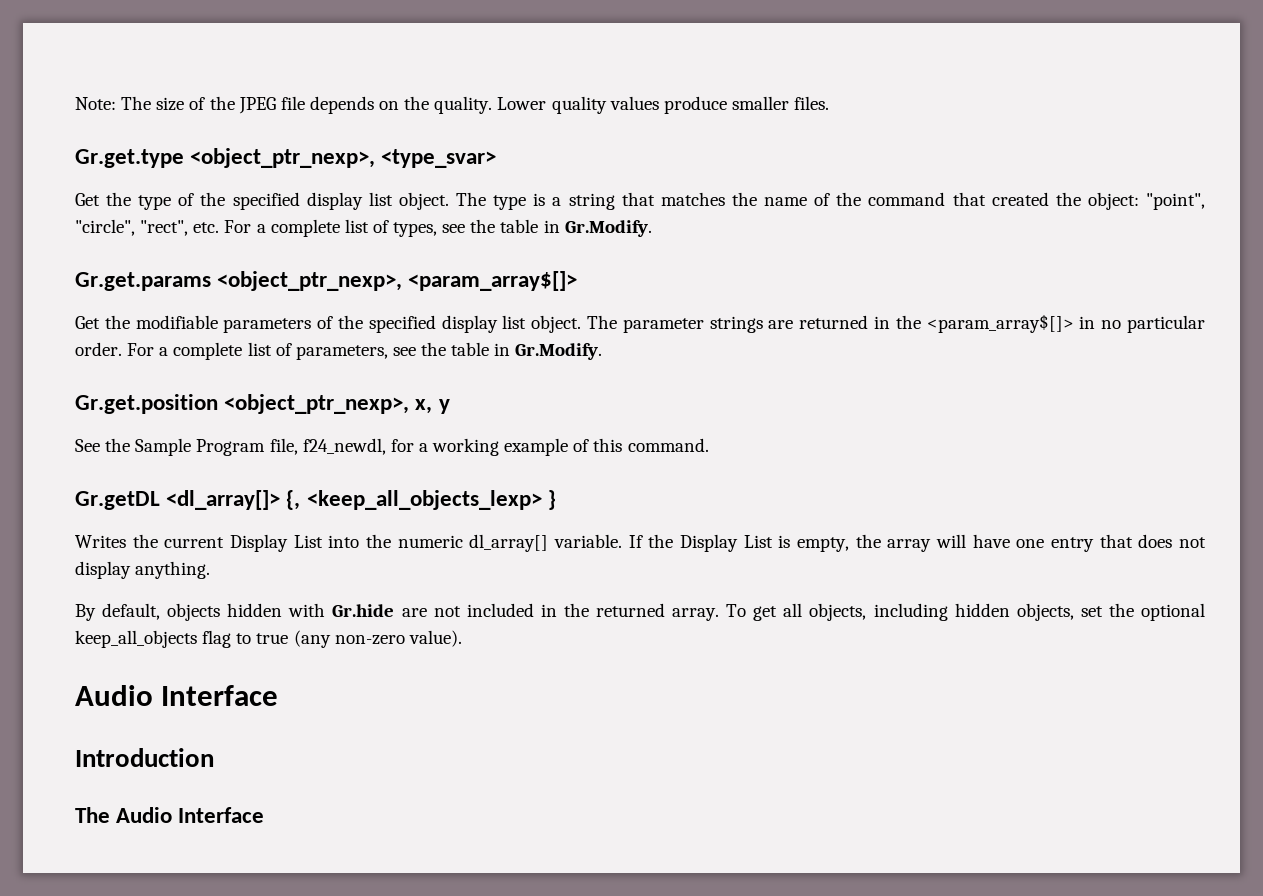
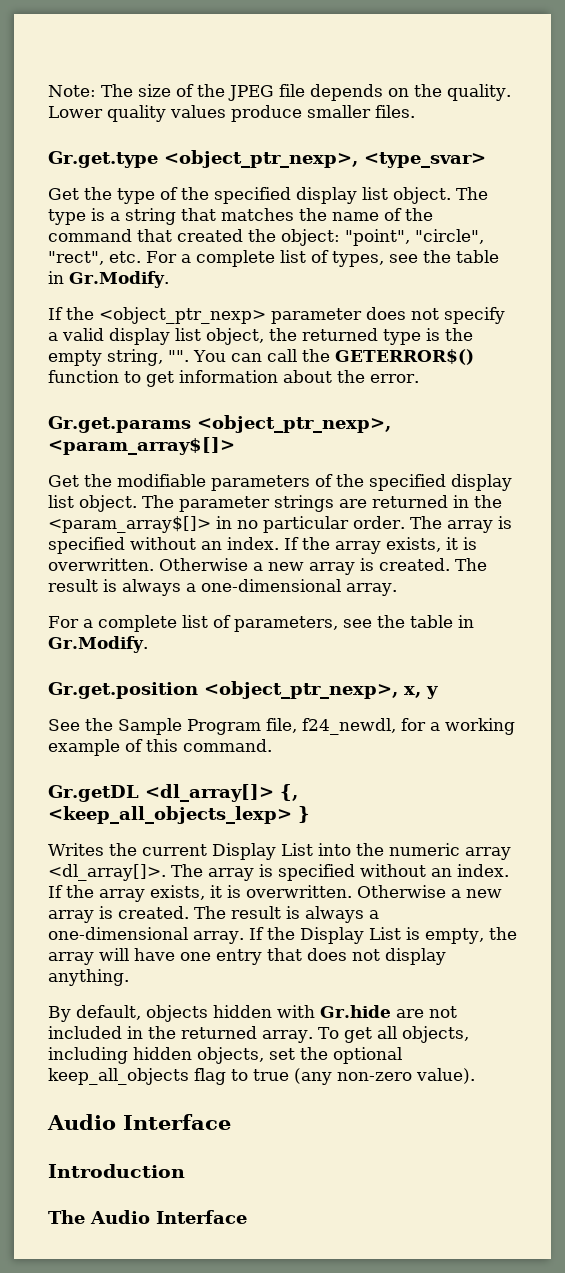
+ If the <object_ptr_nexp> parameter does not specify a valid display list object, the returned type is the empty string, "". You can call the GETERROR$() function to get information about the error.
- The parameter strings are returned in the <param_array$[]> in no particular order. For a complete list of parameters, see the table in Gr.Modify.
+ The parameter strings are returned in the <param_array$[]> in no particular order. The array is specified without an index. If the array exists, it is overwritten. Otherwise a new array is created. The result is always a one-dimensional array.
+ For a complete list of parameters, see the table in Gr.Modify.
- Writes the current Display List into the numeric dl_array[] variable.
+ Writes the current Display List into the numeric array <dl_array[]>. The array is specified without an index. If the array exists, it is overwritten. Otherwise a new array is created. The result is always a one-dimensional array.

